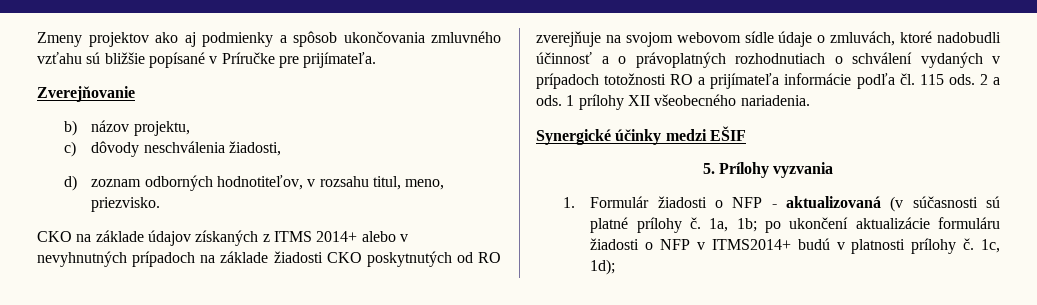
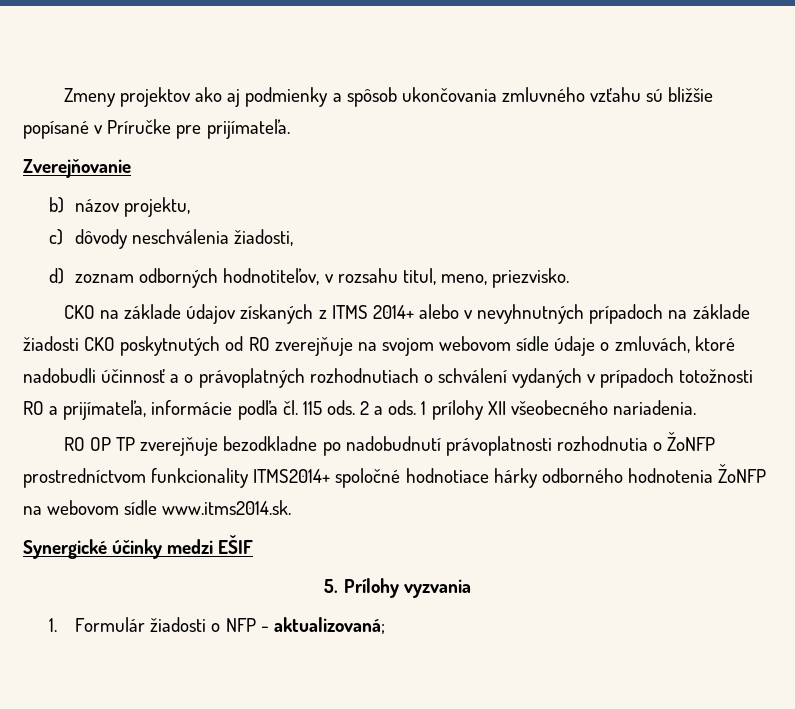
- CKO na základe údajov získaných z ITMS 2014+ alebo v nevyhnutných prípadoch na základe žiadosti CKO poskytnutých od RO zverejňuje na svojom webovom sídle údaje o zmluvách, ktoré nadobudli účinnosť a o právoplatných rozhodnutiach o schválení vydaných v prípadoch totožnosti RO a prijímateľa informácie podľa čl. 115 ods.
+ CKO na základe údajov získaných z ITMS 2014+ alebo v nevyhnutných prípadoch na základe žiadosti CKO poskytnutých od RO zverejňuje na svojom webovom sídle údaje o zmluvách, ktoré nadobudli účinnosť a o právoplatných rozhodnutiach o schválení vydaných v prípadoch totožnosti RO a prijímateľa, informácie podľa čl. 115 ods.
+ RO OP TP zverejňuje bezodkladne po nadobudnutí právoplatnosti rozhodnutia o ŽoNFP prostredníctvom funkcionality ITMS2014+ spoločné hodnotiace hárky odborného hodnotenia ŽoNFP na webovom sídle www.itms2014.sk.
- 1. Formulár žiadosti o NFP - aktualizovaná (v súčasnosti sú platné prílohy č. 1a, 1b; po ukončení aktualizácie formuláru žiadosti o NFP v ITMS2014+ budú v platnosti prílohy č. 1c, 1d);
+ 1. Formulár žiadosti o NFP - aktualizovaná;

